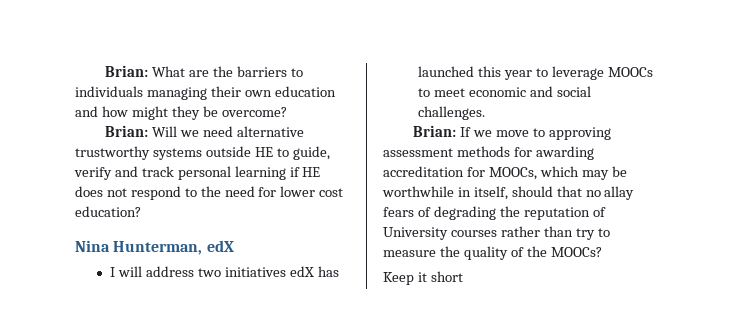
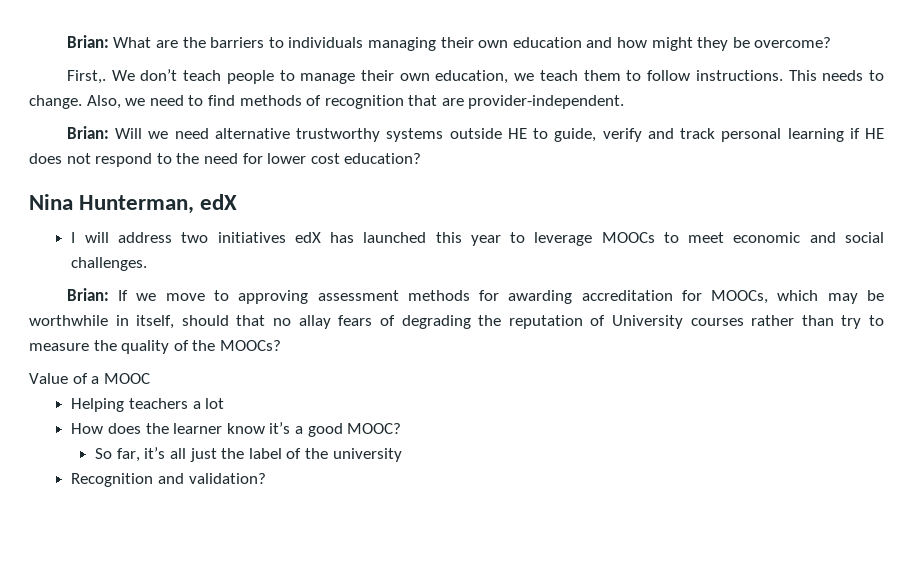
+ First,. We don’t teach people to manage their own education, we teach them to follow instructions. This needs to change. Also, we need to find methods of recognition that are provider-independent.
- Keep it short
+ Value of a MOOC
+ Helping teachers a lot
+ How does the learner know it’s a good MOOC?
+ So far, it’s all just the label of the university
+ Recognition and validation?

